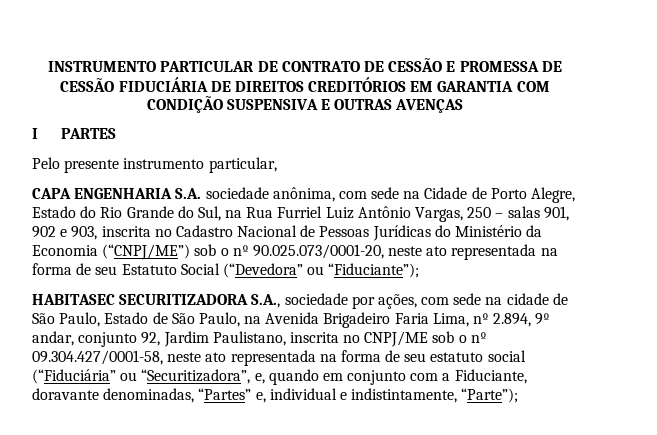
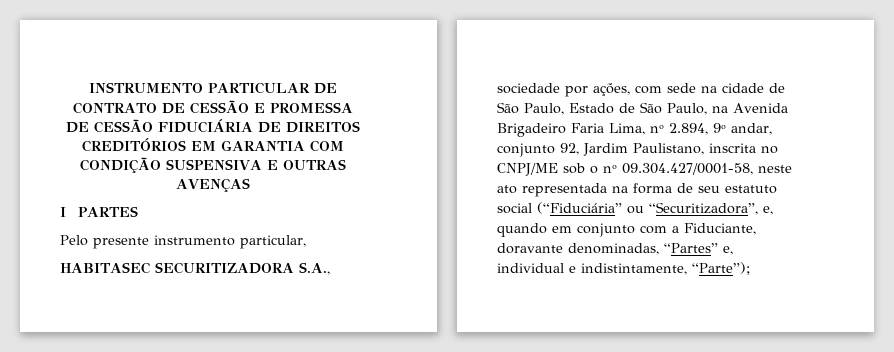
- CAPA ENGENHARIA S.A. sociedade anônima, com sede na Cidade de Porto Alegre, Estado do Rio Grande do Sul, na Rua Furriel Luiz Antônio Vargas, 250 – salas 901, 902 e 903, inscrita no Cadastro Nacional de Pessoas Jurídicas do Ministério da Economia (“CNPJ/ME”) sob o nº 90.025.073/0001-20, neste ato representada na forma de seu Estatuto Social (“Devedora” ou “Fiduciante”);

